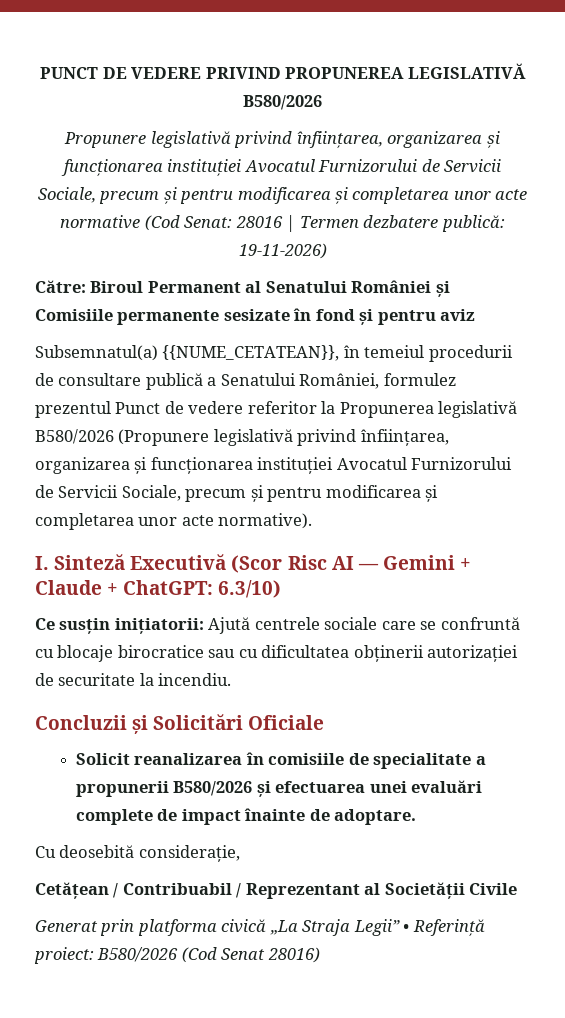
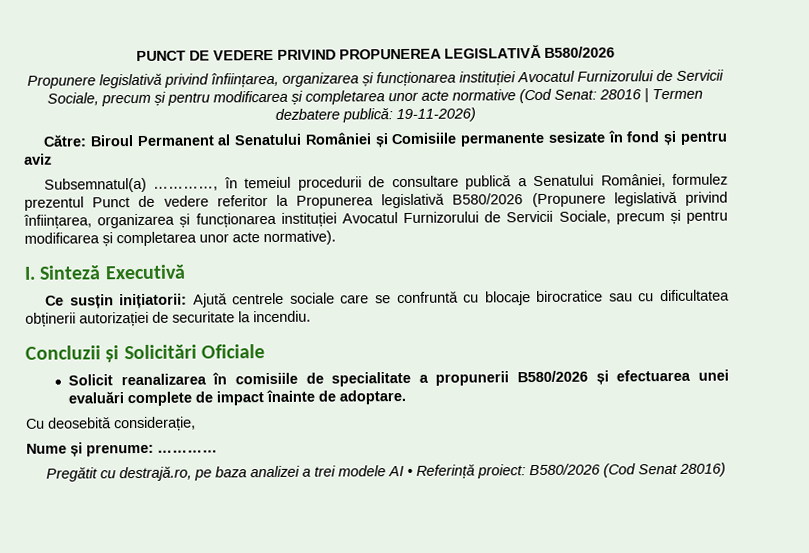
- Subsemnatul(a) {{NUME_CETATEAN}}, în temeiul procedurii de consultare publică a Senatului României, formulez prezentul Punct de vedere referitor la Propunerea legislativă B580/2026 (Propunere legislativă privind înființarea, organizarea și funcționarea instituției Avocatul Furnizorului de Servicii Sociale, precum și pentru modificarea și completarea unor acte normative).
+ Subsemnatul(a) …………, în temeiul procedurii de consultare publică a Senatului României, formulez prezentul Punct de vedere referitor la Propunerea legislativă B580/2026 (Propunere legislativă privind înființarea, organizarea și funcționarea instituției Avocatul Furnizorului de Servicii Sociale, precum și pentru modificarea și completarea unor acte normative).
- I. Sinteză Executivă (Scor Risc AI — Gemini + Claude + ChatGPT: 6.3/10)
+ I. Sinteză Executivă
- Cetățean / Contribuabil / Reprezentant al Societății Civile
- Generat prin platforma civică „La Straja Legii” • Referință proiect: B580/2026 (Cod Senat 28016)
+ Nume și prenume: …………
+ Pregătit cu destrajă.ro, pe baza analizei a trei modele AI • Referință proiect: B580/2026 (Cod Senat 28016)

